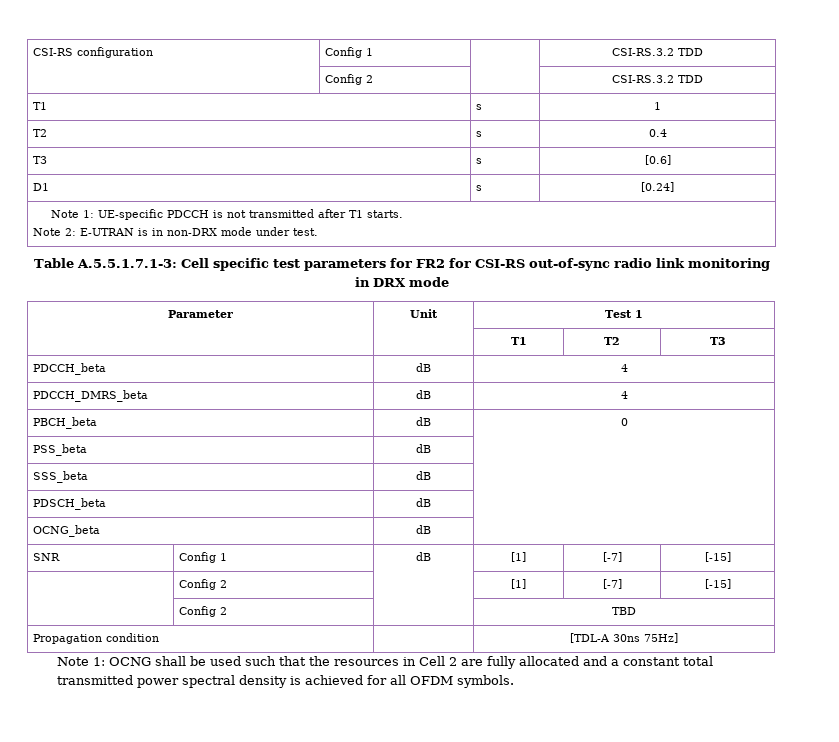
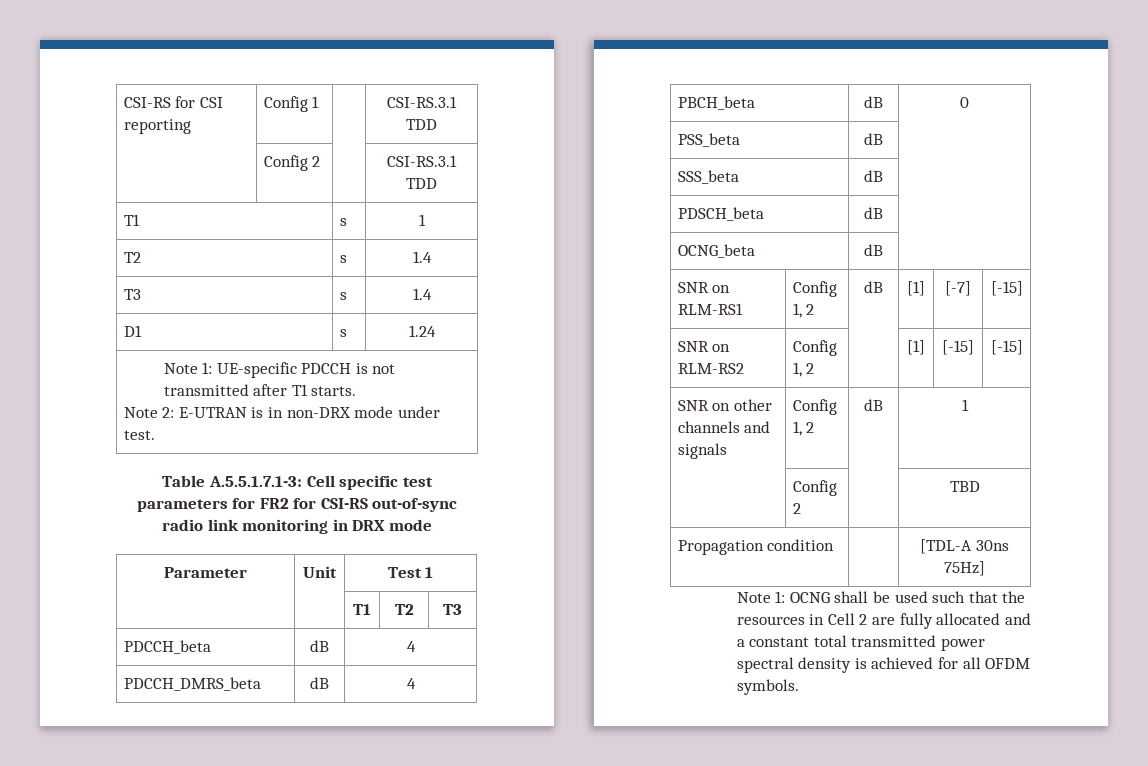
- CSI-RS configuration | Config 1 | | CSI-RS.3.2 TDD
+ CSI-RS for CSI reporting | Config 1 | | CSI-RS.3.1 TDD
- | Config 2 | | CSI-RS.3.2 TDD
+ | Config 2 | | CSI-RS.3.1 TDD
- T2 | s | 0.4
+ T2 | s | 1.4
- T3 | s | [0.6]
+ T3 | s | 1.4
- D1 | s | [0.24]
+ D1 | s | 1.24
- SNR | Config 1 | dB | [1] | [-7] | [-15]
+ SNR on RLM-RS1 | Config 1, 2 | dB | [1] | [-7] | [-15]
- | Config 2 | | [1] | [-7] | [-15]
+ SNR on RLM-RS2 | Config 1, 2 | | [1] | [-15] | [-15]
+ SNR on other channels and signals | Config 1, 2 | dB | 1

